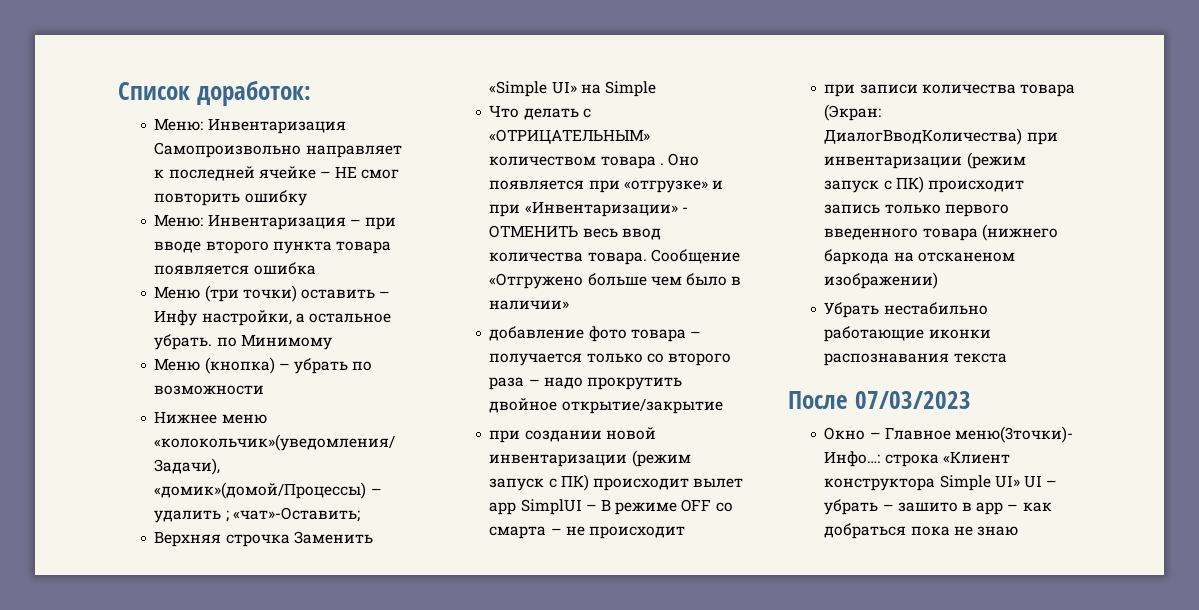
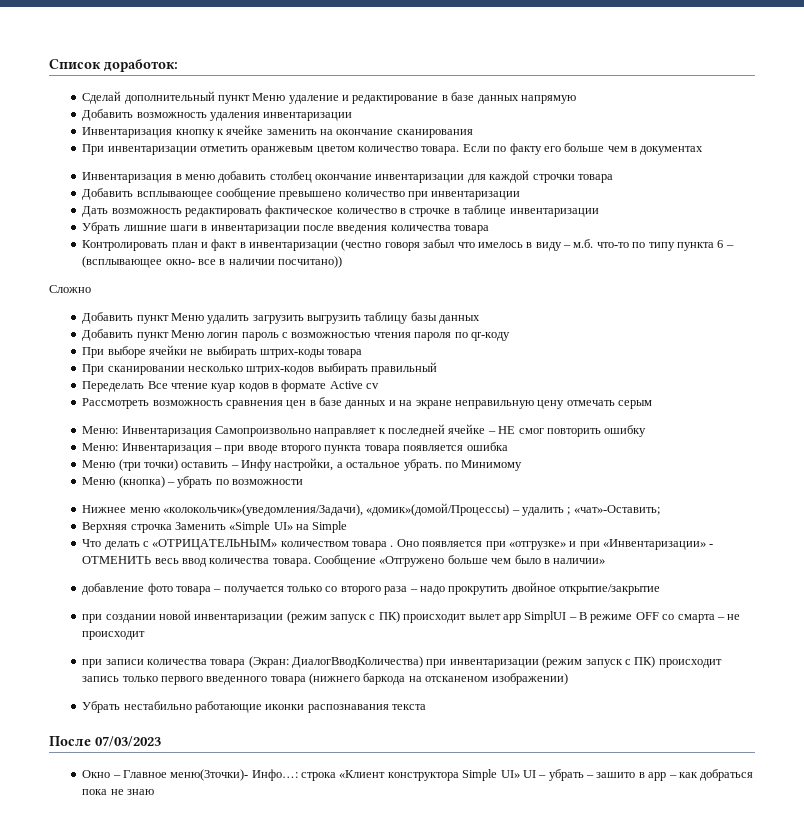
+ Сделай дополнительный пункт Меню удаление и редактирование в базе данных напрямую
+ Добавить возможность удаления инвентаризации
+ Инвентаризация кнопку к ячейке заменить на окончание сканирования
+ При инвентаризации отметить оранжевым цветом количество товара. Если по факту его больше чем в документах
+ Инвентаризация в меню добавить столбец окончание инвентаризации для каждой строчки товара
+ Добавить всплывающее сообщение превышено количество при инвентаризации
+ Дать возможность редактировать фактическое количество в строчке в таблице инвентаризации
+ Убрать лишние шаги в инвентаризации после введения количества товара
+ Контролировать план и факт в инвентаризации (честно говоря забыл что имелось в виду – м.б. что-то по типу пункта 6 – (всплывающее окно- все в наличии посчитано))
+ Сложно
+ Добавить пункт Меню удалить загрузить выгрузить таблицу базы данных
+ Добавить пункт Меню логин пароль с возможностью чтения пароля по qr-коду
+ При выборе ячейки не выбирать штрих-коды товара
+ При сканировании несколько штрих-кодов выбирать правильный
+ Переделать Все чтение куар кодов в формате Active cv
+ Рассмотреть возможность сравнения цен в базе данных и на экране неправильную цену отмечать серым

